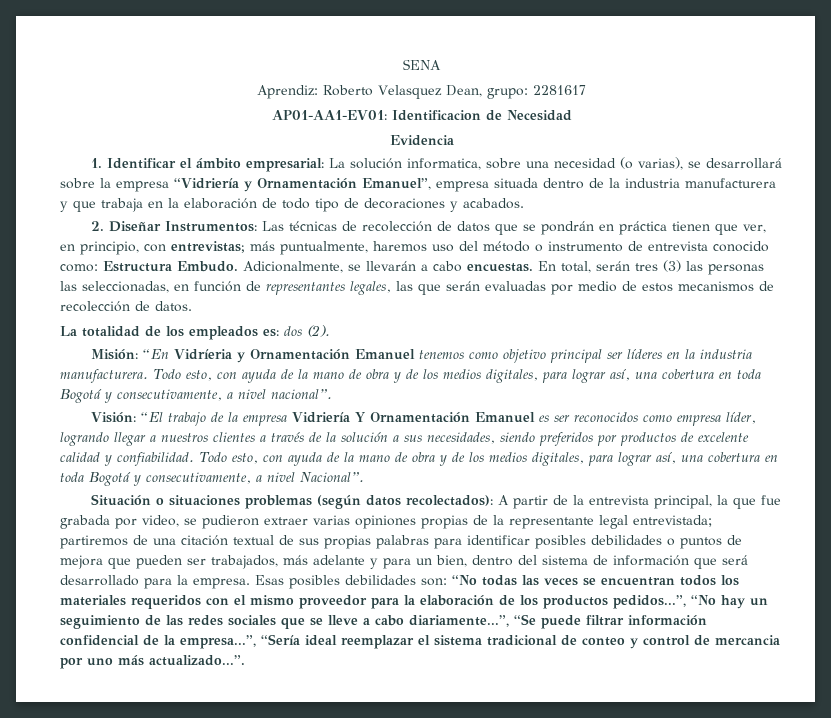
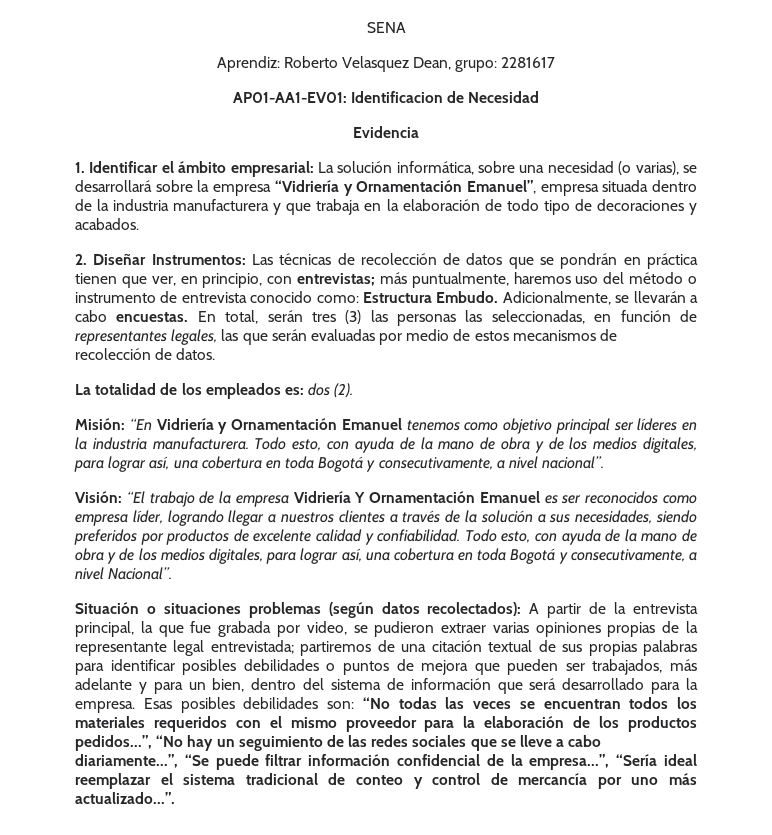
- 1. Identificar el ámbito empresarial: La solución informatica, sobre una necesidad (o varias), se desarrollará sobre la empresa “Vidriería y Ornamentación Emanuel”, empresa situada dentro de la industria manufacturera y que trabaja en la elaboración de todo tipo de decoraciones y acabados.
+ 1. Identificar el ámbito empresarial: La solución informática, sobre una necesidad (o varias), se desarrollará sobre la empresa “Vidriería y Ornamentación Emanuel”, empresa situada dentro de la industria manufacturera y que trabaja en la elaboración de todo tipo de decoraciones y acabados.
- Misión: “En Vidríeria y Ornamentación Emanuel tenemos como objetivo principal ser líderes en la industria manufacturera.
+ Misión: “En Vidriería y Ornamentación Emanuel tenemos como objetivo principal ser líderes en la industria manufacturera.
- “No todas las veces se encuentran todos los materiales requeridos con el mismo proveedor para la elaboración de los productos pedidos...”, “No hay un seguimiento de las redes sociales que se lleve a cabo diariamente...”, “Se puede filtrar información confidencial de la empresa...”, “Sería ideal reemplazar el sistema tradicional de conteo y control de mercancia por uno más actualizado...”.
+ “No todas las veces se encuentran todos los materiales requeridos con el mismo proveedor para la elaboración de los productos pedidos...”, “No hay un seguimiento de las redes sociales que se lleve a cabo diariamente...”, “Se puede filtrar información confidencial de la empresa...”, “Sería ideal reemplazar el sistema tradicional de conteo y control de mercancía por uno más actualizado...”.

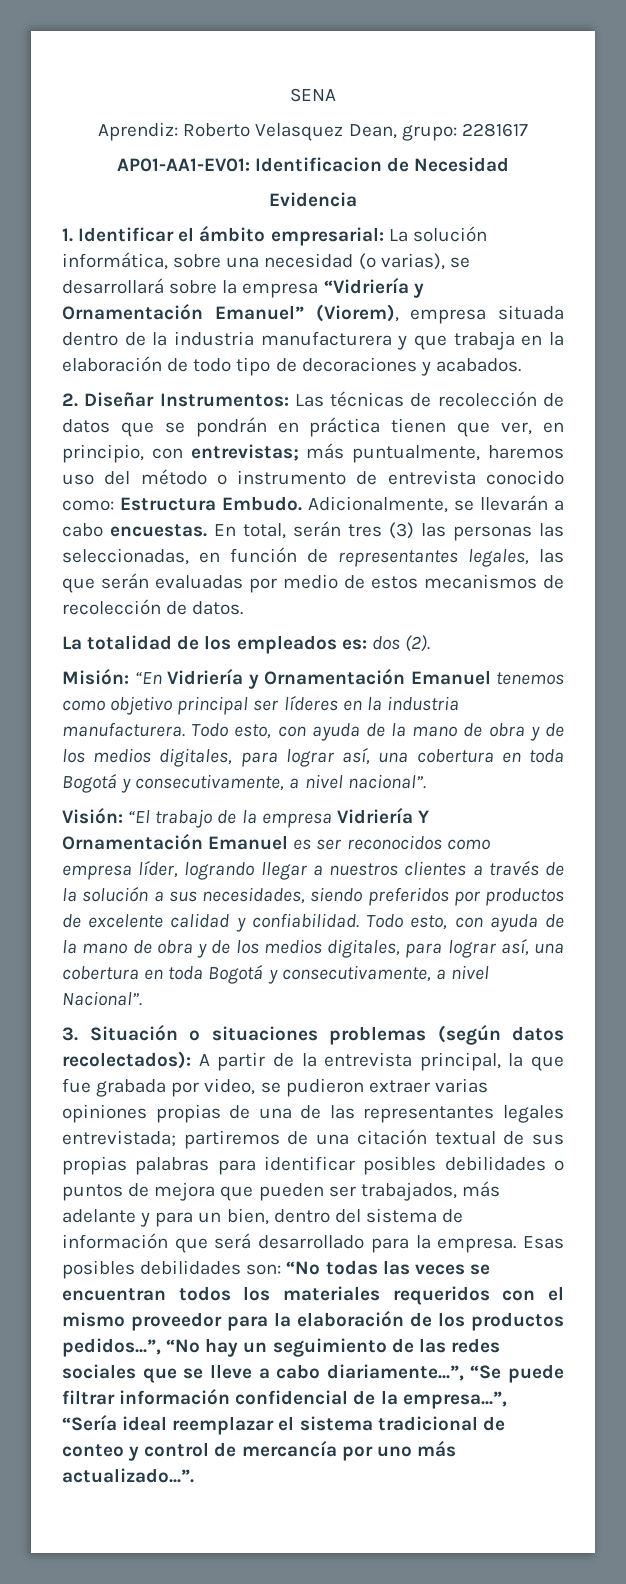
- 1. Identificar el ámbito empresarial: La solución informática, sobre una necesidad (o varias), se desarrollará sobre la empresa “Vidriería y Ornamentación Emanuel”, empresa situada dentro de la industria manufacturera y que trabaja en la elaboración de todo tipo de decoraciones y acabados.
+ 1. Identificar el ámbito empresarial: La solución informática, sobre una necesidad (o varias), se desarrollará sobre la empresa “Vidriería y Ornamentación Emanuel” (Viorem), empresa situada dentro de la industria manufacturera y que trabaja en la elaboración de todo tipo de decoraciones y acabados.
- Situación o situaciones problemas (según datos recolectados):
+ 3. Situación o situaciones problemas (según datos recolectados):
- A partir de la entrevista principal, la que fue grabada por video, se pudieron extraer varias opiniones propias de la representante legal entrevistada;
+ A partir de la entrevista principal, la que fue grabada por video, se pudieron extraer varias opiniones propias de una de las representantes legales entrevistada;

